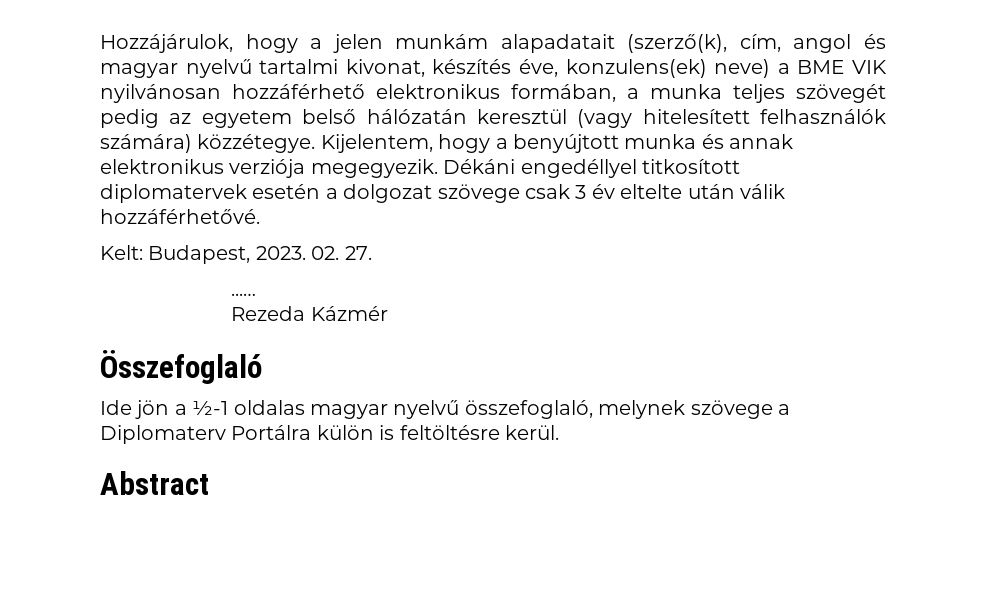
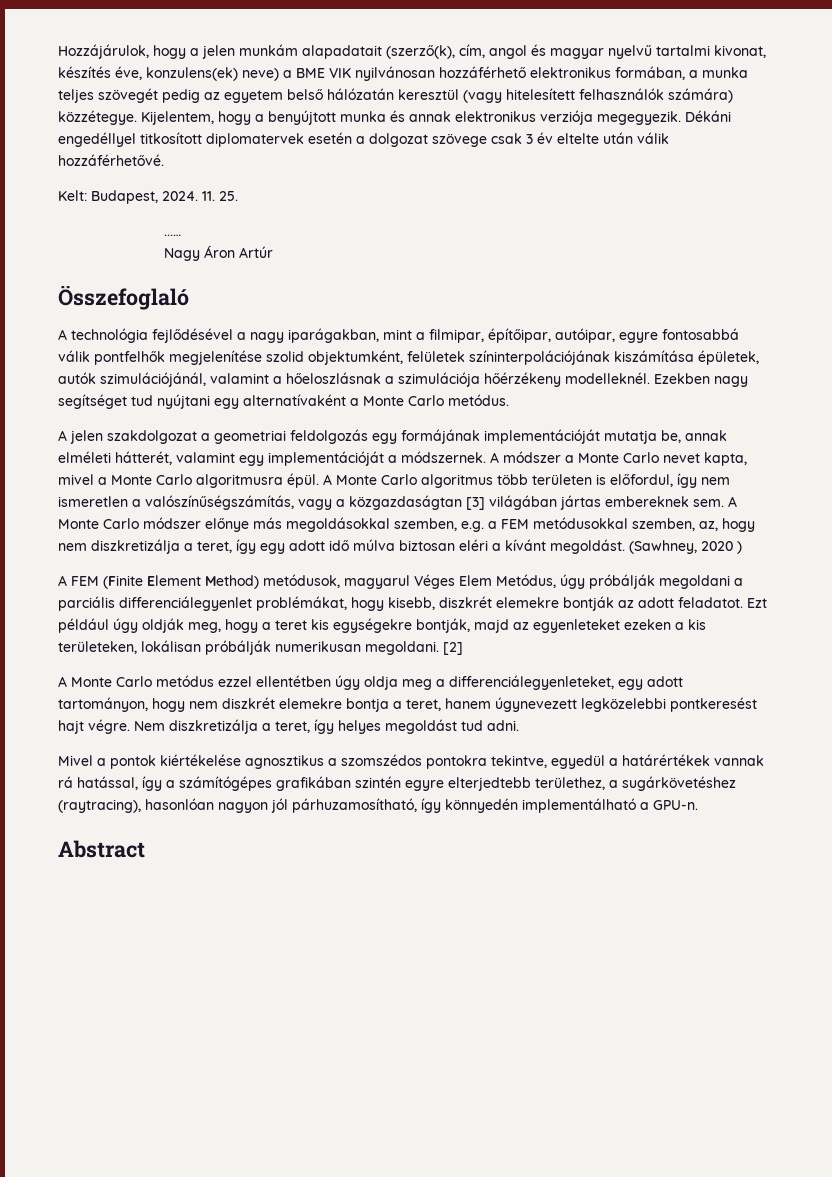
- Kelt: Budapest, 2023. 02. 27.
+ Kelt: Budapest, 2024. 11. 25.
  ...…
- Rezeda Kázmér
+ Nagy Áron Artúr
  Összefoglaló
- Ide jön a ½-1 oldalas magyar nyelvű összefoglaló, melynek szövege a Diplomaterv Portálra külön is feltöltésre kerül.
+ A technológia fejlődésével a nagy iparágakban, mint a filmipar, építőipar, autóipar, egyre fontosabbá válik pontfelhők megjelenítése szolid objektumként, felületek színinterpolációjának kiszámítása épületek, autók szimulációjánál, valamint a hőeloszlásnak a szimulációja hőérzékeny modelleknél. Ezekben nagy segítséget tud nyújtani egy alternatívaként a Monte Carlo metódus.
+ A jelen szakdolgozat a geometriai feldolgozás egy formájának implementációját mutatja be, annak elméleti hátterét, valamint egy implementációját a módszernek. A módszer a Monte Carlo nevet kapta, mivel a Monte Carlo algoritmusra épül. A Monte Carlo algoritmus több területen is előfordul, így nem ismeretlen a valószínűségszámítás, vagy a közgazdaságtan [3] világában jártas embereknek sem. A Monte Carlo módszer előnye más megoldásokkal szemben, e.g. a FEM metódusokkal szemben, az, hogy nem diszkretizálja a teret, így egy adott idő múlva biztosan eléri a kívánt megoldást. (Sawhney, 2020 )
+ A FEM (Finite Element Method) metódusok, magyarul Véges Elem Metódus, úgy próbálják megoldani a parciális differenciálegyenlet problémákat, hogy kisebb, diszkrét elemekre bontják az adott feladatot. Ezt például úgy oldják meg, hogy a teret kis egységekre bontják, majd az egyenleteket ezeken a kis területeken, lokálisan próbálják numerikusan megoldani. [2]
+ A Monte Carlo metódus ezzel ellentétben úgy oldja meg a differenciálegyenleteket, egy adott tartományon, hogy nem diszkrét elemekre bontja a teret, hanem úgynevezett legközelebbi pontkeresést hajt végre. Nem diszkretizálja a teret, így helyes megoldást tud adni.
+ Mivel a pontok kiértékelése agnosztikus a szomszédos pontokra tekintve, egyedül a határértékek vannak rá hatással, így a számítógépes grafikában szintén egyre elterjedtebb területhez, a sugárkövetéshez (raytracing), hasonlóan nagyon jól párhuzamosítható, így könnyedén implementálható a GPU-n.

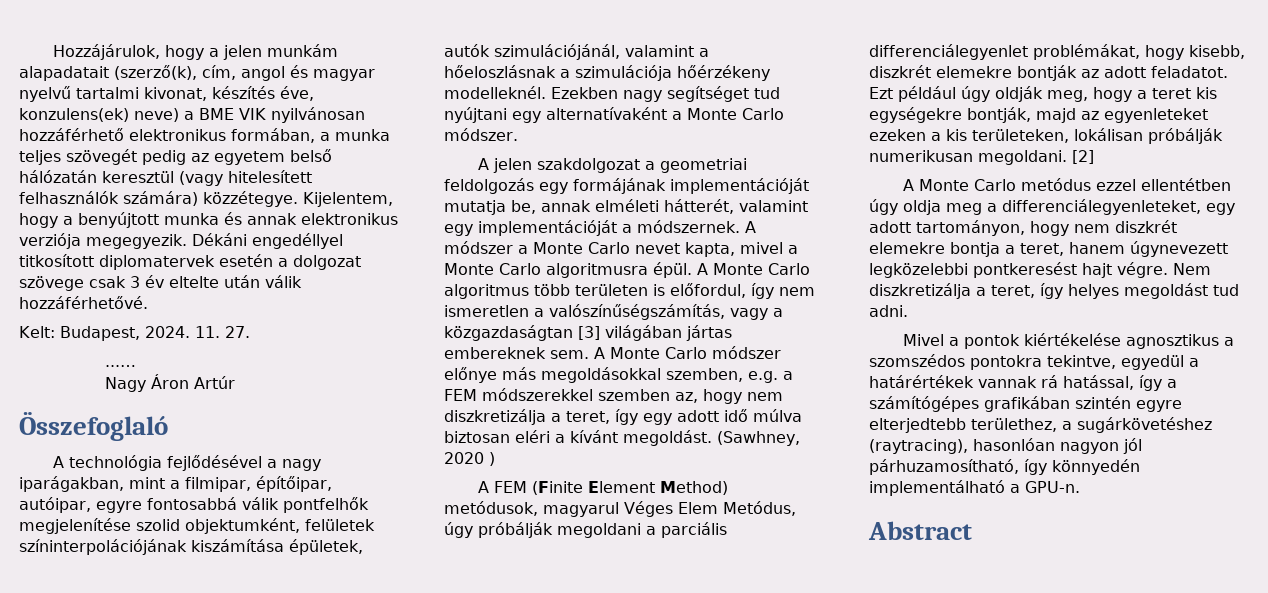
- 11. 25.
+ 11. 27.
- Ezekben nagy segítséget tud nyújtani egy alternatívaként a Monte Carlo metódus.
+ Ezekben nagy segítséget tud nyújtani egy alternatívaként a Monte Carlo módszer.
- A Monte Carlo módszer előnye más megoldásokkal szemben, e.g. a FEM metódusokkal szemben, az, hogy nem diszkretizálja a teret, így egy adott idő múlva biztosan eléri a kívánt megoldást.
+ A Monte Carlo módszer előnye más megoldásokkal szemben, e.g. a FEM módszerekkel szemben az, hogy nem diszkretizálja a teret, így egy adott idő múlva biztosan eléri a kívánt megoldást.

